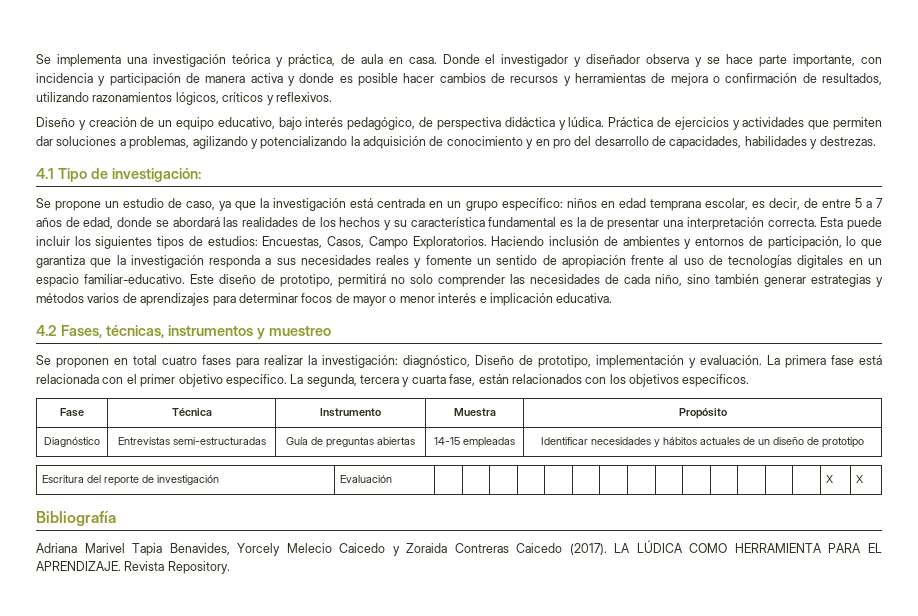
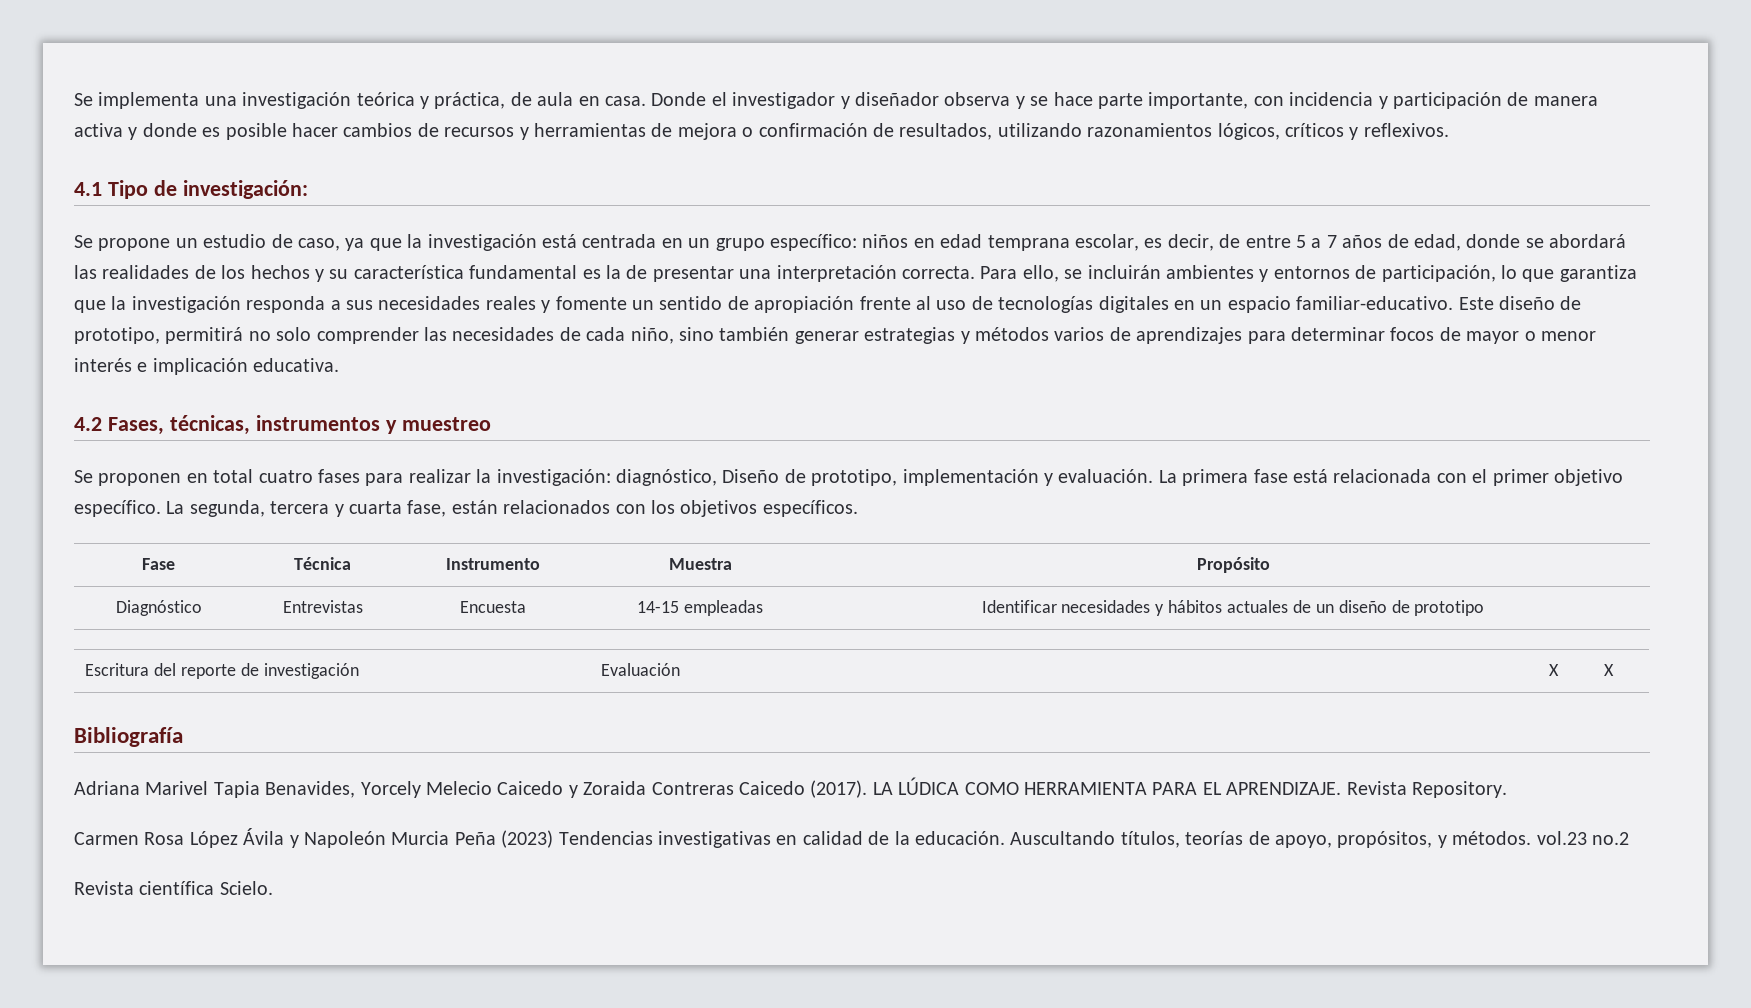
- Diseño y creación de un equipo educativo, bajo interés pedagógico, de perspectiva didáctica y lúdica. Práctica de ejercicios y actividades que permiten dar soluciones a problemas, agilizando y potencializando la adquisición de conocimiento y en pro del desarrollo de capacidades, habilidades y destrezas.
- Esta puede incluir los siguientes tipos de estudios: Encuestas, Casos, Campo Exploratorios. Haciendo inclusión de ambientes y entornos de participación, lo que garantiza que la investigación responda a sus necesidades reales y fomente un sentido de apropiación frente al uso de tecnologías digitales en un espacio familiar-educativo.
+ Para ello, se incluirán ambientes y entornos de participación, lo que garantiza que la investigación responda a sus necesidades reales y fomente un sentido de apropiación frente al uso de tecnologías digitales en un espacio familiar-educativo.
- Diagnóstico | Entrevistas semi-estructuradas | Guía de preguntas abiertas | 14-15 empleadas | Identificar necesidades y hábitos actuales de un diseño de prototipo
+ Diagnóstico | Entrevistas | Encuesta | 14-15 empleadas | Identificar necesidades y hábitos actuales de un diseño de prototipo
+ Carmen Rosa López Ávila y Napoleón Murcia Peña (2023) Tendencias investigativas en calidad de la educación. Auscultando títulos, teorías de apoyo, propósitos, y métodos. vol.23 no.2
+ Revista científica Scielo.

